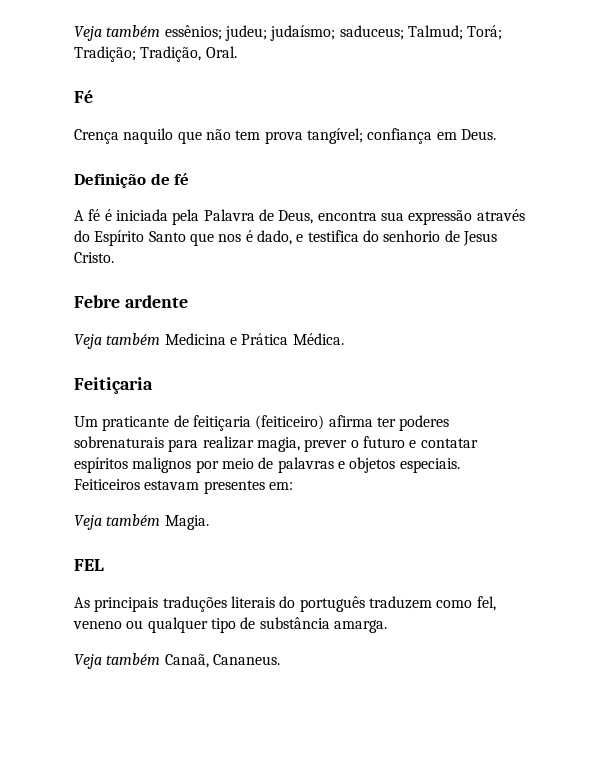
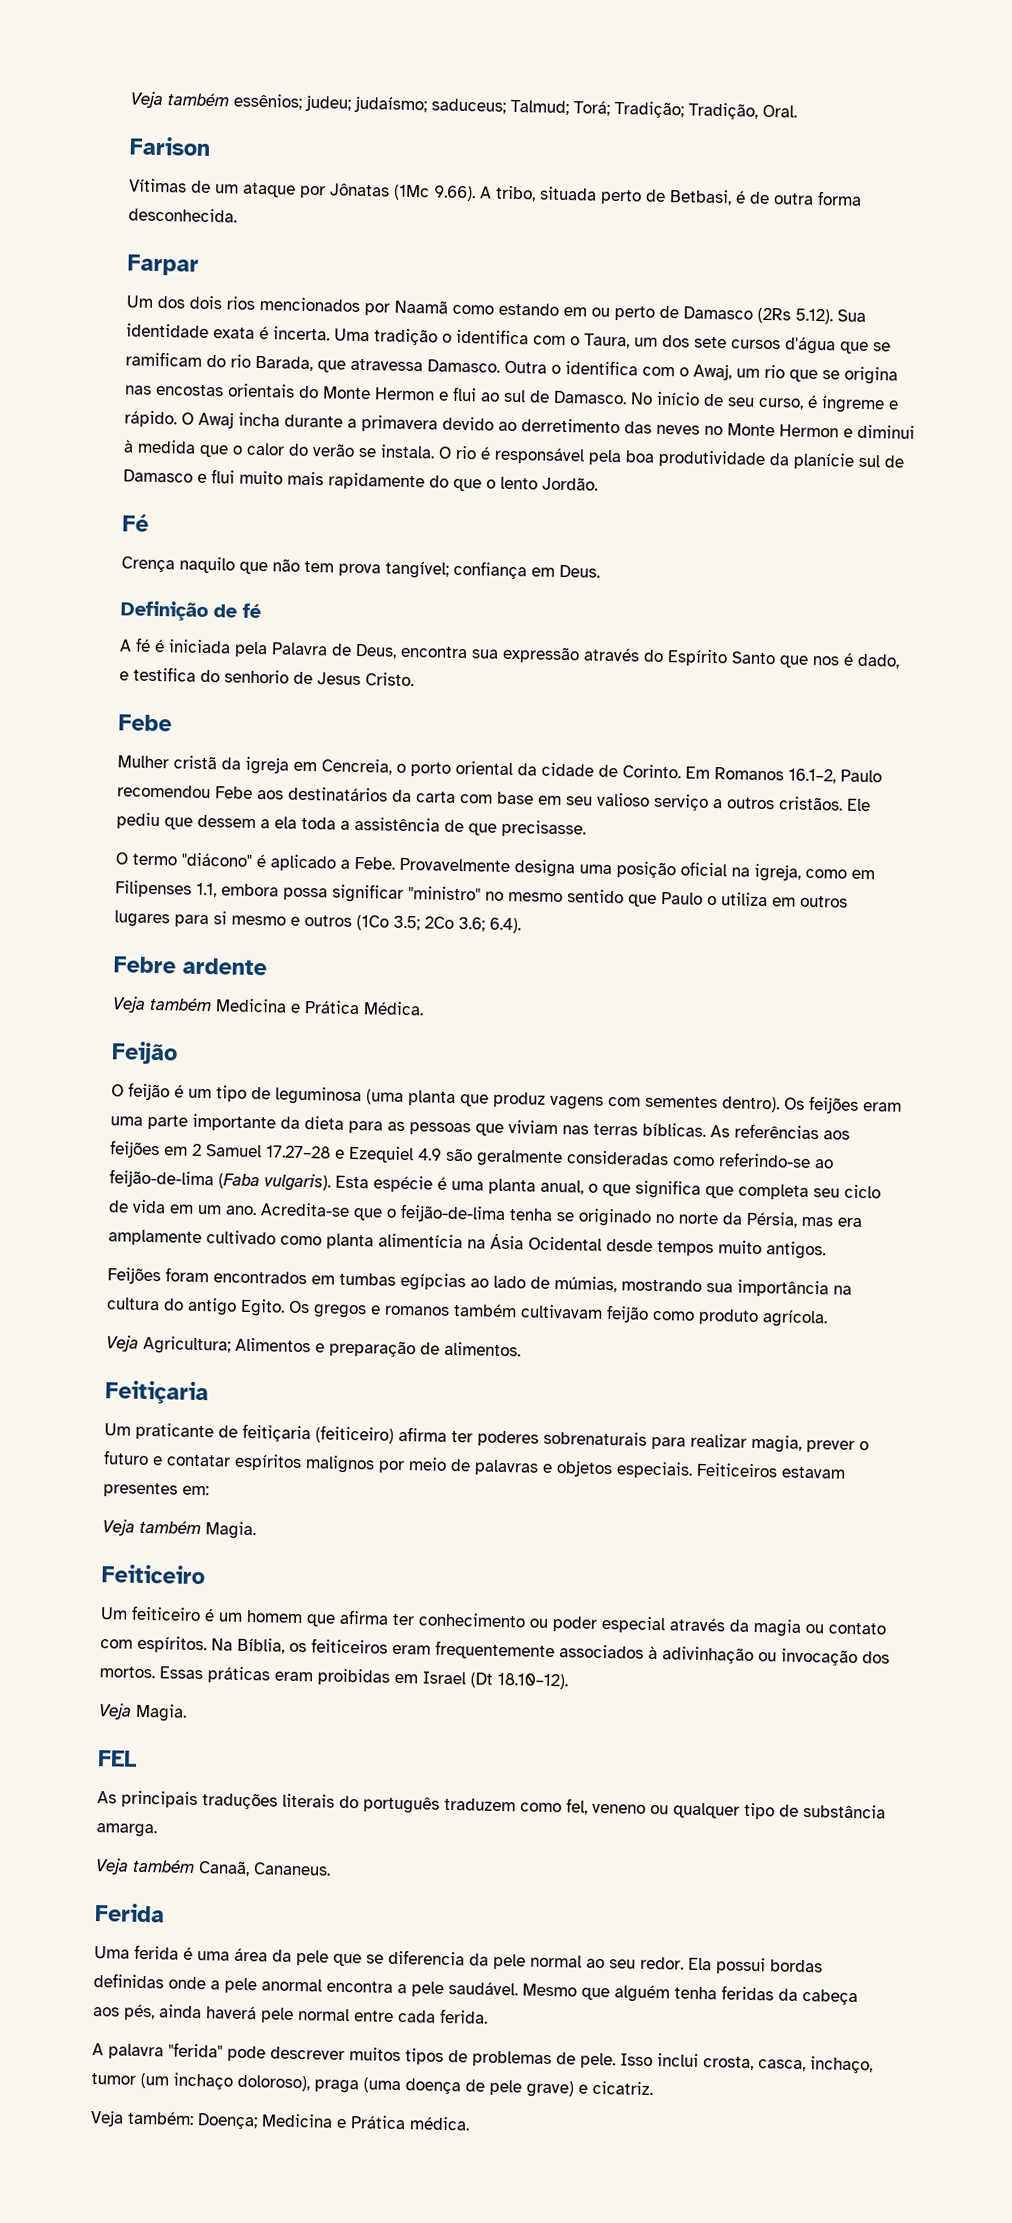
+ Farison
+ Vítimas de um ataque por Jônatas (1Mc 9.66). A tribo, situada perto de Betbasi, é de outra forma desconhecida.
+ Farpar
+ Um dos dois rios mencionados por Naamã como estando em ou perto de Damasco (2Rs 5.12). Sua identidade exata é incerta. Uma tradição o identifica com o Taura, um dos sete cursos d'água que se ramificam do rio Barada, que atravessa Damasco. Outra o identifica com o Awaj, um rio que se origina nas encostas orientais do Monte Hermon e flui ao sul de Damasco. No início de seu curso, é íngreme e rápido. O Awaj incha durante a primavera devido ao derretimento das neves no Monte Hermon e diminui à medida que o calor do verão se instala. O rio é responsável pela boa produtividade da planície sul de Damasco e flui muito mais rapidamente do que o lento Jordão.
  A fé é iniciada pela Palavra de Deus, encontra sua expressão através do Espírito Santo que nos é dado, e testifica do senhorio de Jesus Cristo.
+ Febe
+ Mulher cristã da igreja em Cencreia, o porto oriental da cidade de Corinto. Em Romanos 16.1–2, Paulo recomendou Febe aos destinatários da carta com base em seu valioso serviço a outros cristãos. Ele pediu que dessem a ela toda a assistência de que precisasse.
+ O termo "diácono" é aplicado a Febe. Provavelmente designa uma posição oficial na igreja, como em Filipenses 1.1, embora possa significar "ministro" no mesmo sentido que Paulo o utiliza em outros lugares para si mesmo e outros (1Co 3.5; 2Co 3.6; 6.4).
+ Feijão
+ O feijão é um tipo de leguminosa (uma planta que produz vagens com sementes dentro). Os feijões eram uma parte importante da dieta para as pessoas que viviam nas terras bíblicas. As referências aos feijões em 2 Samuel 17.27–28 e Ezequiel 4.9 são geralmente consideradas como referindo-se ao feijão-de-lima (Faba vulgaris). Esta espécie é uma planta anual, o que significa que completa seu ciclo de vida em um ano. Acredita-se que o feijão-de-lima tenha se originado no norte da Pérsia, mas era amplamente cultivado como planta alimentícia na Ásia Ocidental desde tempos muito antigos.
+ Feijões foram encontrados em tumbas egípcias ao lado de múmias, mostrando sua importância na cultura do antigo Egito. Os gregos e romanos também cultivavam feijão como produto agrícola.
+ Veja Agricultura; Alimentos e preparação de alimentos.
+ Feiticeiro
+ Um feiticeiro é um homem que afirma ter conhecimento ou poder especial através da magia ou contato com espíritos. Na Bíblia, os feiticeiros eram frequentemente associados à adivinhação ou invocação dos mortos. Essas práticas eram proibidas em Israel (Dt 18.10–12).
+ Veja Magia.
+ Ferida
+ Uma ferida é uma área da pele que se diferencia da pele normal ao seu redor. Ela possui bordas definidas onde a pele anormal encontra a pele saudável. Mesmo que alguém tenha feridas da cabeça aos pés, ainda haverá pele normal entre cada ferida.
+ A palavra "ferida" pode descrever muitos tipos de problemas de pele. Isso inclui crosta, casca, inchaço, tumor (um inchaço doloroso), praga (uma doença de pele grave) e cicatriz.
+ Veja também: Doença; Medicina e Prática médica.

